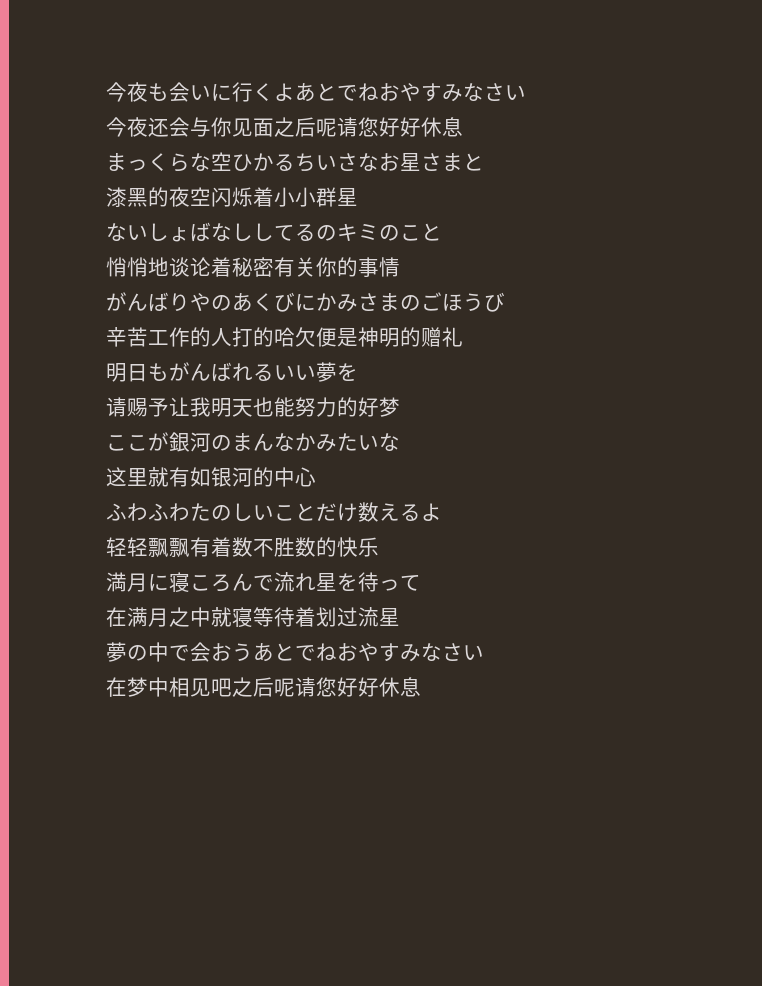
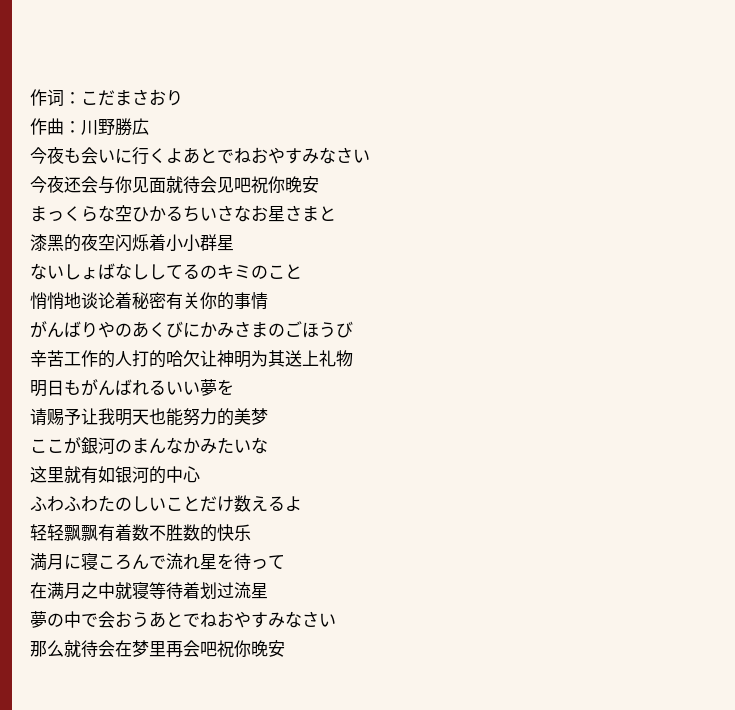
+ 作词：こだまさおり
+ 作曲：川野勝広
- 今夜还会与你见面之后呢请您好好休息
+ 今夜还会与你见面就待会见吧祝你晚安
- 辛苦工作的人打的哈欠便是神明的赠礼
+ 辛苦工作的人打的哈欠让神明为其送上礼物
- 请赐予让我明天也能努力的好梦
+ 请赐予让我明天也能努力的美梦
- 在梦中相见吧之后呢请您好好休息
+ 那么就待会在梦里再会吧祝你晚安

